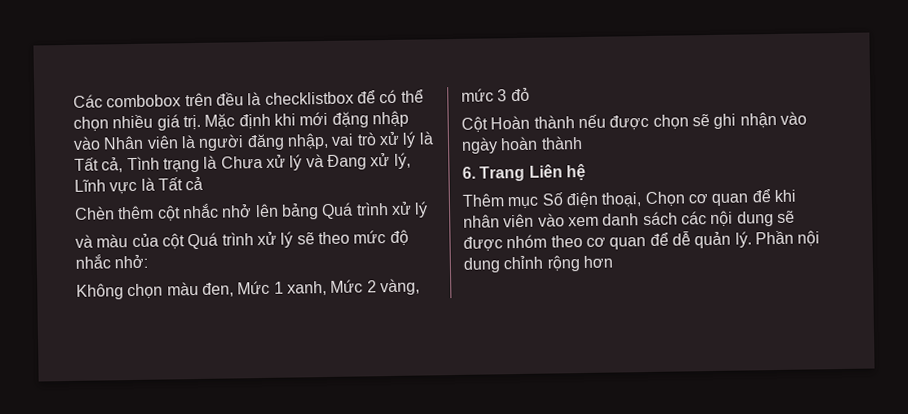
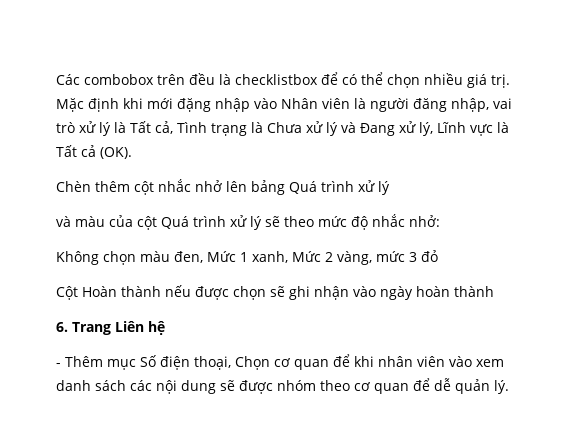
- Mặc định khi mới đặng nhập vào Nhân viên là người đăng nhập, vai trò xử lý là Tất cả, Tình trạng là Chưa xử lý và Đang xử lý, Lĩnh vực là Tất cả
+ Mặc định khi mới đặng nhập vào Nhân viên là người đăng nhập, vai trò xử lý là Tất cả, Tình trạng là Chưa xử lý và Đang xử lý, Lĩnh vực là Tất cả (OK).
- Thêm mục Số điện thoại, Chọn cơ quan để khi nhân viên vào xem danh sách các nội dung sẽ được nhóm theo cơ quan để dễ quản lý. Phần nội dung chỉnh rộng hơn
+ - Thêm mục Số điện thoại, Chọn cơ quan để khi nhân viên vào xem danh sách các nội dung sẽ được nhóm theo cơ quan để dễ quản lý.

